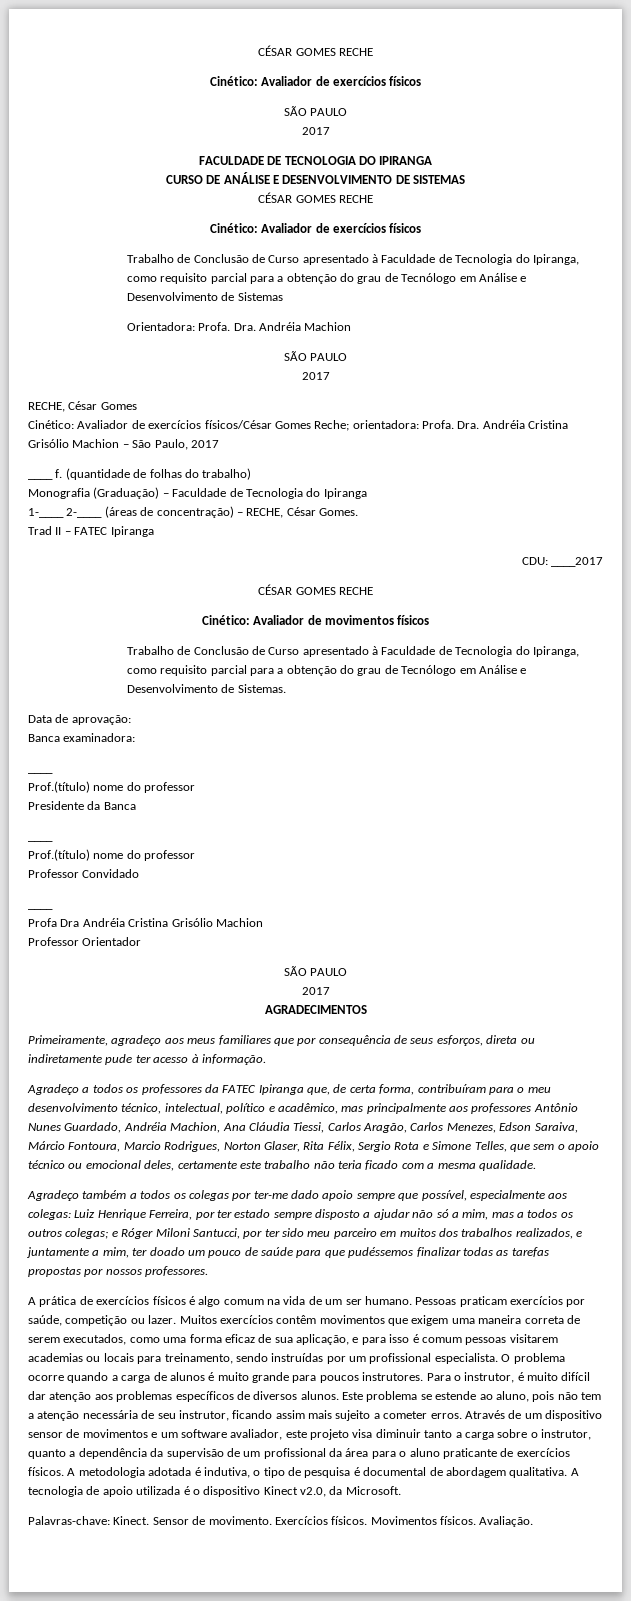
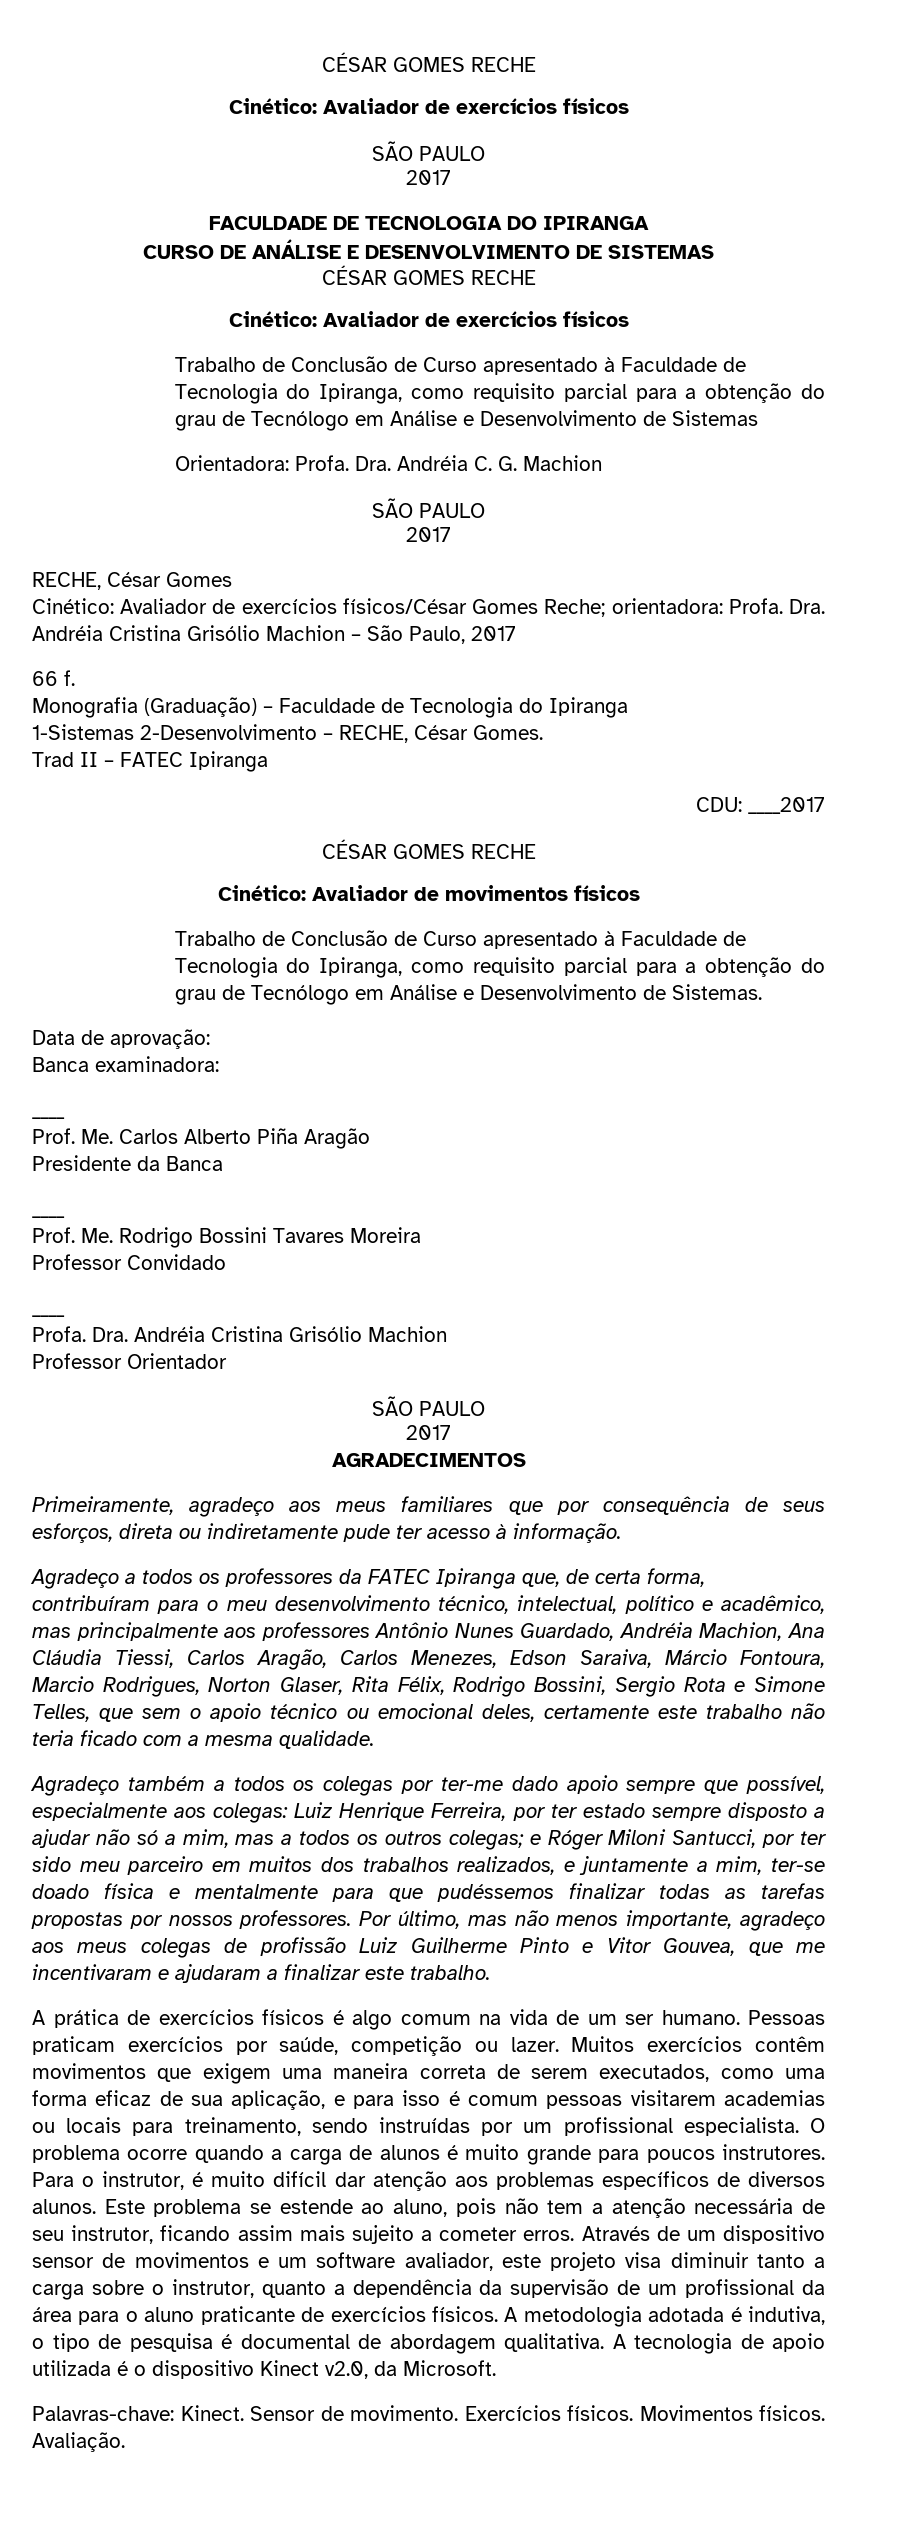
- Dra. Andréia Machion
+ Dra. Andréia C. G. Machion
- ____ f. (quantidade de folhas do trabalho)
+ 66 f.
- 1-____ 2-____ (áreas de concentração) – RECHE, César Gomes.
+ 1-Sistemas 2-Desenvolvimento – RECHE, César Gomes.
  Banca examinadora:
  ____
- Prof.(título) nome do professor
+ Prof. Me. Carlos Alberto Piña Aragão
  Presidente da Banca
  ____
- Prof.(título) nome do professor
+ Prof. Me. Rodrigo Bossini Tavares Moreira
  Professor Convidado
  ____
- Profa Dra Andréia Cristina Grisólio Machion
+ Profa. Dra. Andréia Cristina Grisólio Machion
- Agradeço a todos os professores da FATEC Ipiranga que, de certa forma, contribuíram para o meu desenvolvimento técnico, intelectual, político e acadêmico, mas principalmente aos professores Antônio Nunes Guardado, Andréia Machion, Ana Cláudia Tiessi, Carlos Aragão, Carlos Menezes, Edson Saraiva, Márcio Fontoura, Marcio Rodrigues, Norton Glaser, Rita Félix, Sergio Rota e Simone Telles, que sem o apoio técnico ou emocional deles, certamente este trabalho não teria ficado com a mesma qualidade.
+ Agradeço a todos os professores da FATEC Ipiranga que, de certa forma, contribuíram para o meu desenvolvimento técnico, intelectual, político e acadêmico, mas principalmente aos professores Antônio Nunes Guardado, Andréia Machion, Ana Cláudia Tiessi, Carlos Aragão, Carlos Menezes, Edson Saraiva, Márcio Fontoura, Marcio Rodrigues, Norton Glaser, Rita Félix, Rodrigo Bossini, Sergio Rota e Simone Telles, que sem o apoio técnico ou emocional deles, certamente este trabalho não teria ficado com a mesma qualidade.
- e Róger Miloni Santucci, por ter sido meu parceiro em muitos dos trabalhos realizados, e juntamente a mim, ter doado um pouco de saúde para que pudéssemos finalizar todas as tarefas propostas por nossos professores.
+ e Róger Miloni Santucci, por ter sido meu parceiro em muitos dos trabalhos realizados, e juntamente a mim, ter-se doado física e mentalmente para que pudéssemos finalizar todas as tarefas propostas por nossos professores. Por último, mas não menos importante, agradeço aos meus colegas de profissão Luiz Guilherme Pinto e Vitor Gouvea, que me incentivaram e ajudaram a finalizar este trabalho.

